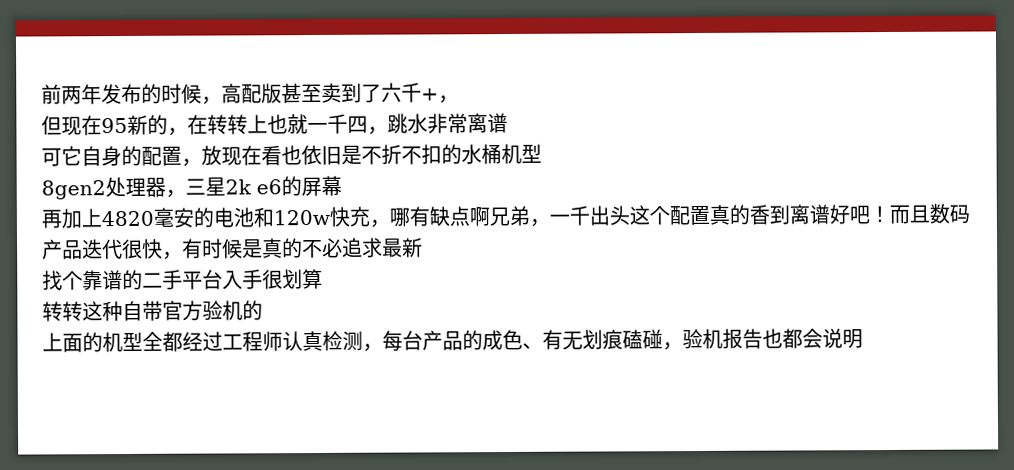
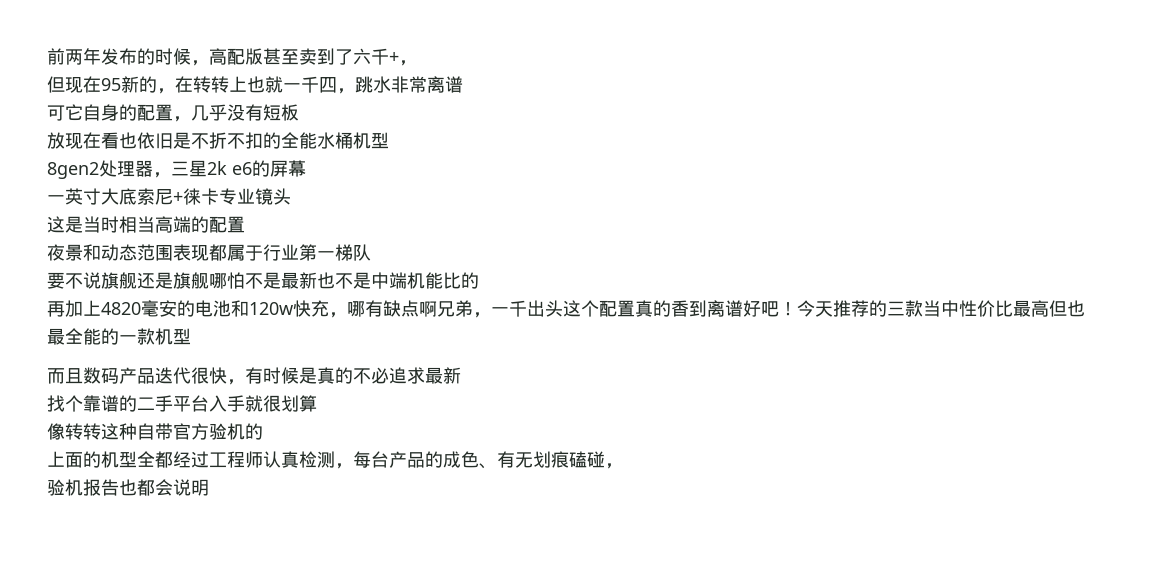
- 可它自身的配置，放现在看也依旧是不折不扣的水桶机型
+ 可它自身的配置，几乎没有短板
+ 放现在看也依旧是不折不扣的全能水桶机型
+ 一英寸大底索尼+徕卡专业镜头
+ 这是当时相当高端的配置
+ 夜景和动态范围表现都属于行业第一梯队
+ 要不说旗舰还是旗舰哪怕不是最新也不是中端机能比的
- 再加上4820毫安的电池和120w快充，哪有缺点啊兄弟，一千出头这个配置真的香到离谱好吧！而且数码产品迭代很快，有时候是真的不必追求最新
+ 再加上4820毫安的电池和120w快充，哪有缺点啊兄弟，一千出头这个配置真的香到离谱好吧！今天推荐的三款当中性价比最高但也最全能的一款机型
+ 而且数码产品迭代很快，有时候是真的不必追求最新
- 找个靠谱的二手平台入手很划算
+ 找个靠谱的二手平台入手就很划算
- 转转这种自带官方验机的
+ 像转转这种自带官方验机的
- 上面的机型全都经过工程师认真检测，每台产品的成色、有无划痕磕碰，验机报告也都会说明
+ 上面的机型全都经过工程师认真检测，每台产品的成色、有无划痕磕碰，
+ 验机报告也都会说明

